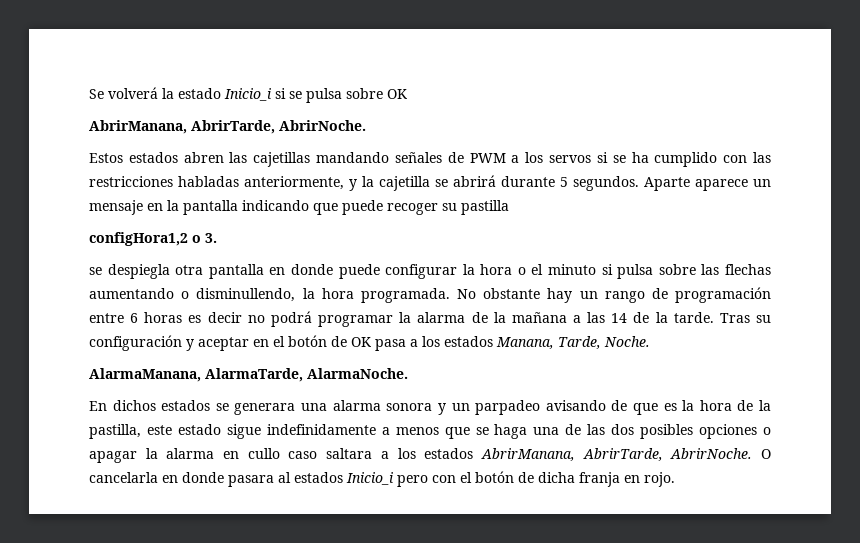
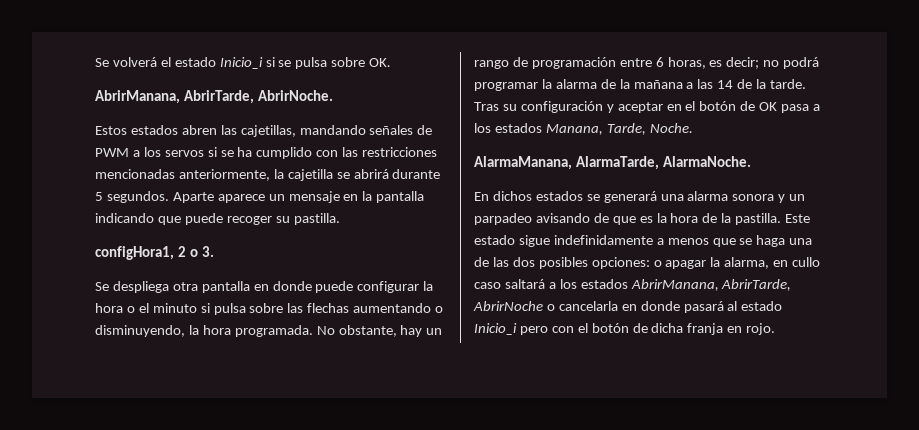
- Se volverá la estado Inicio_i si se pulsa sobre OK
+ Se volverá el estado Inicio_i si se pulsa sobre OK.
- Estos estados abren las cajetillas mandando señales de PWM a los servos si se ha cumplido con las restricciones habladas anteriormente, y la cajetilla se abrirá durante 5 segundos.
+ Estos estados abren las cajetillas, mandando señales de PWM a los servos si se ha cumplido con las restricciones mencionadas anteriormente, la cajetilla se abrirá durante 5 segundos.
- Aparte aparece un mensaje en la pantalla indicando que puede recoger su pastilla
- configHora1,2 o 3.
+ Aparte aparece un mensaje en la pantalla indicando que puede recoger su pastilla.
+ configHora1, 2 o 3.
- se despiegla otra pantalla en donde puede configurar la hora o el minuto si pulsa sobre las flechas aumentando o disminullendo, la hora programada.
+ Se despliega otra pantalla en donde puede configurar la hora o el minuto si pulsa sobre las flechas aumentando o disminuyendo, la hora programada.
- No obstante hay un rango de programación entre 6 horas es decir no podrá programar la alarma de la mañana a las 14 de la tarde.
+ No obstante, hay un rango de programación entre 6 horas, es decir; no podrá programar la alarma de la mañana a las 14 de la tarde.
- En dichos estados se generara una alarma sonora y un parpadeo avisando de que es la hora de la pastilla, este estado sigue indefinidamente a menos que se haga una de las dos posibles opciones o apagar la alarma en cullo caso saltara a los estados AbrirManana, AbrirTarde, AbrirNoche. O cancelarla en donde pasara al estados Inicio_i pero con el botón de dicha franja en rojo.
+ En dichos estados se generará una alarma sonora y un parpadeo avisando de que es la hora de la pastilla. Este estado sigue indefinidamente a menos que se haga una de las dos posibles opciones: o apagar la alarma, en cullo caso saltará a los estados AbrirManana, AbrirTarde, AbrirNoche o cancelarla en donde pasará al estado Inicio_i pero con el botón de dicha franja en rojo.

